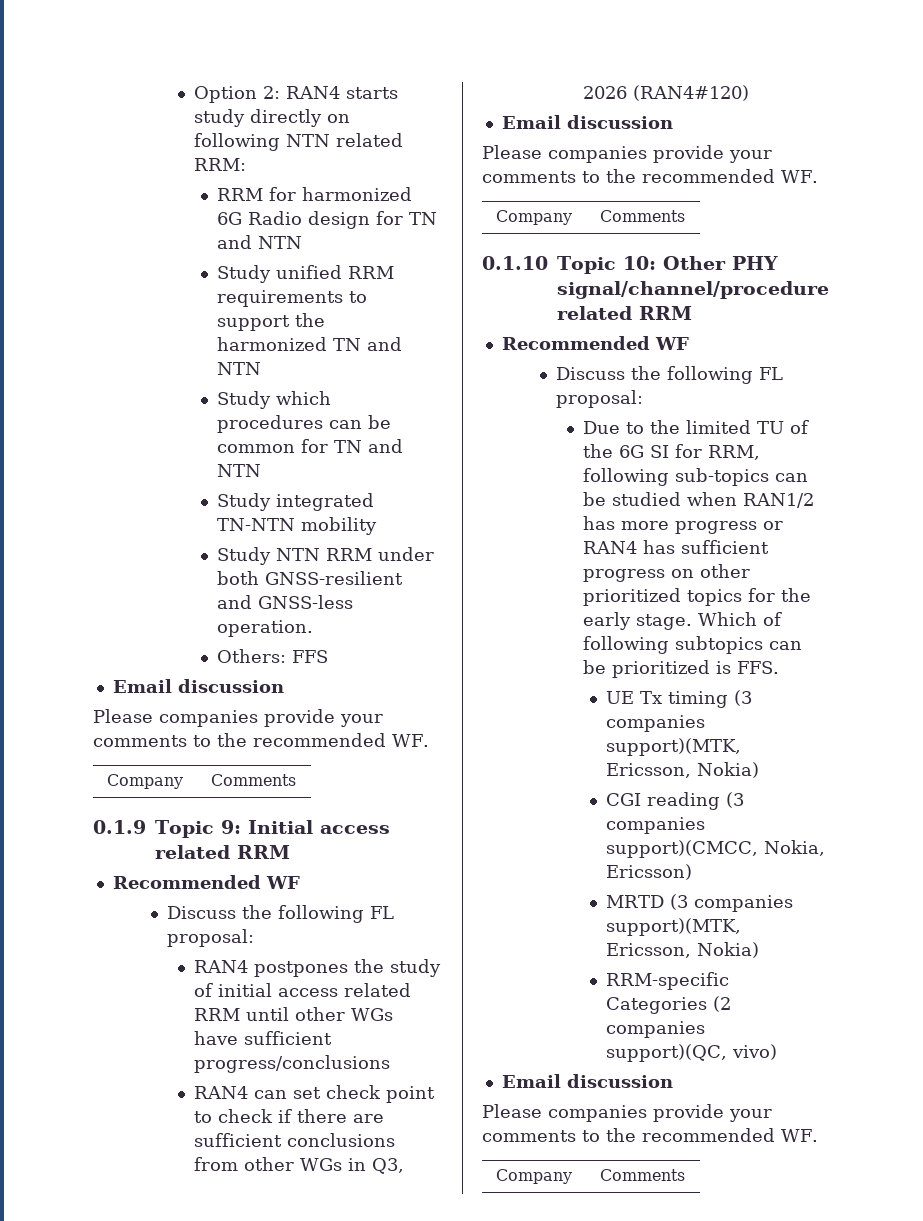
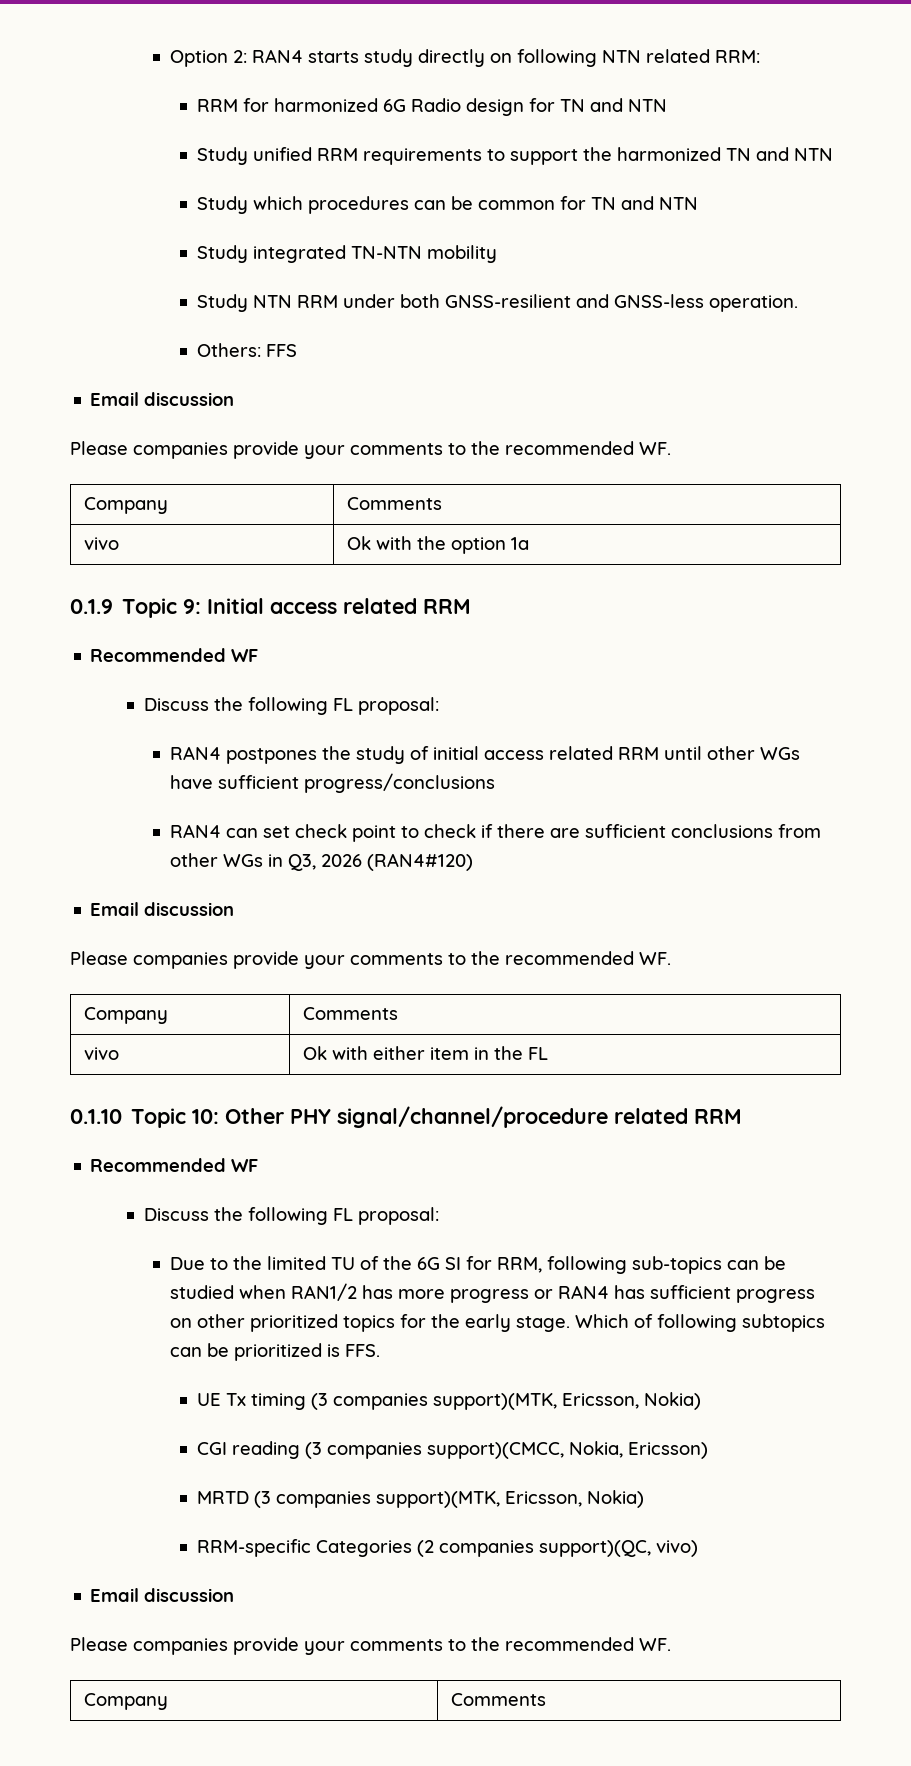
+ vivo | Ok with the option 1a
+ vivo | Ok with either item in the FL

